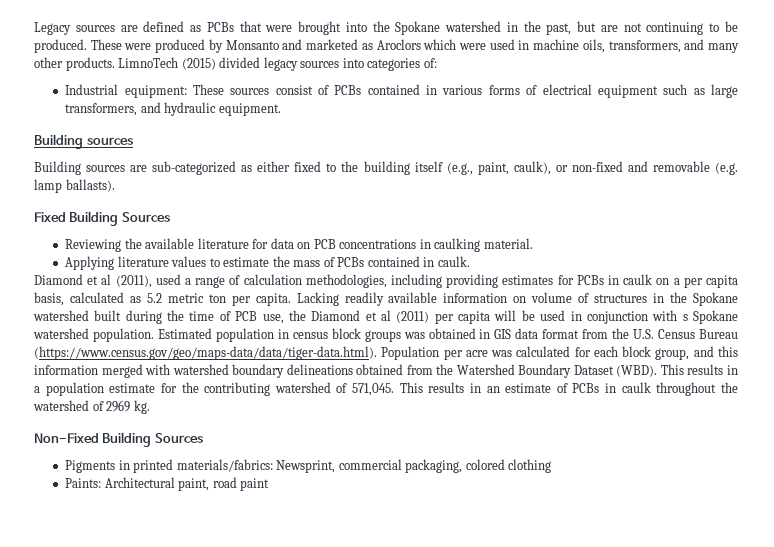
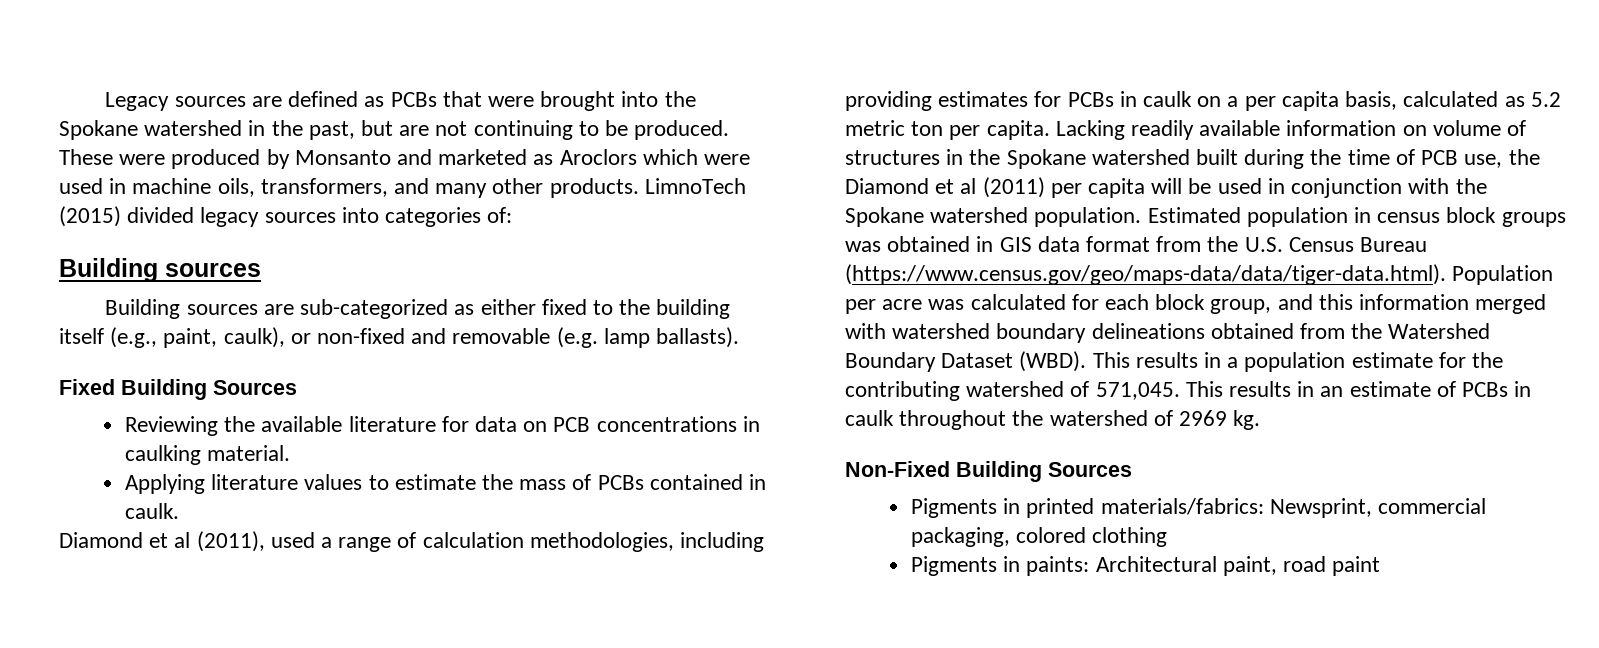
- Industrial equipment: These sources consist of PCBs contained in various forms of electrical equipment such as large transformers, and hydraulic equipment.
- Lacking readily available information on volume of structures in the Spokane watershed built during the time of PCB use, the Diamond et al (2011) per capita will be used in conjunction with s Spokane watershed population.
+ Lacking readily available information on volume of structures in the Spokane watershed built during the time of PCB use, the Diamond et al (2011) per capita will be used in conjunction with the Spokane watershed population.
- Paints: Architectural paint, road paint
+ Pigments in paints: Architectural paint, road paint

